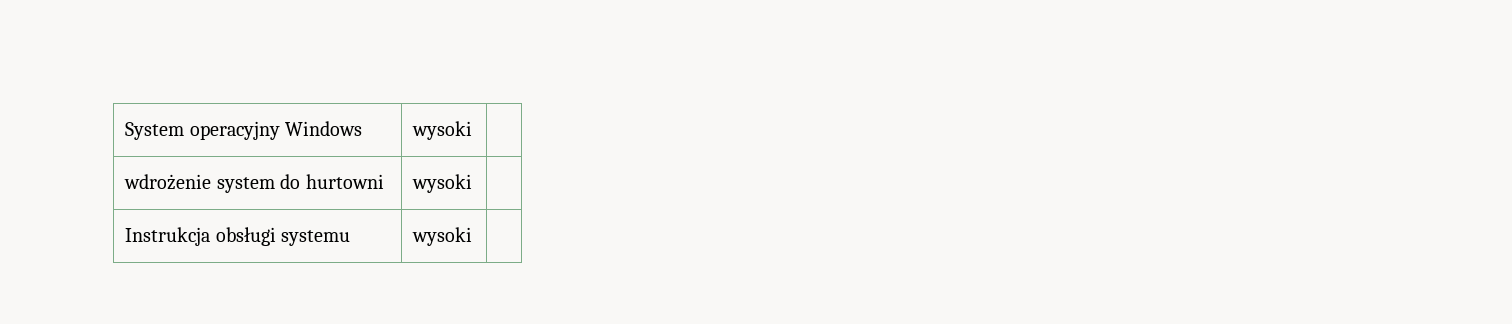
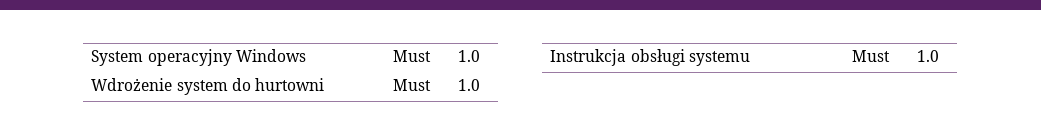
- System operacyjny Windows | wysoki |
- wdrożenie system do hurtowni | wysoki |
+ System operacyjny Windows | Must | 1.0
+ Wdrożenie system do hurtowni | Must | 1.0
- Instrukcja obsługi systemu | wysoki |
+ Instrukcja obsługi systemu | Must | 1.0

